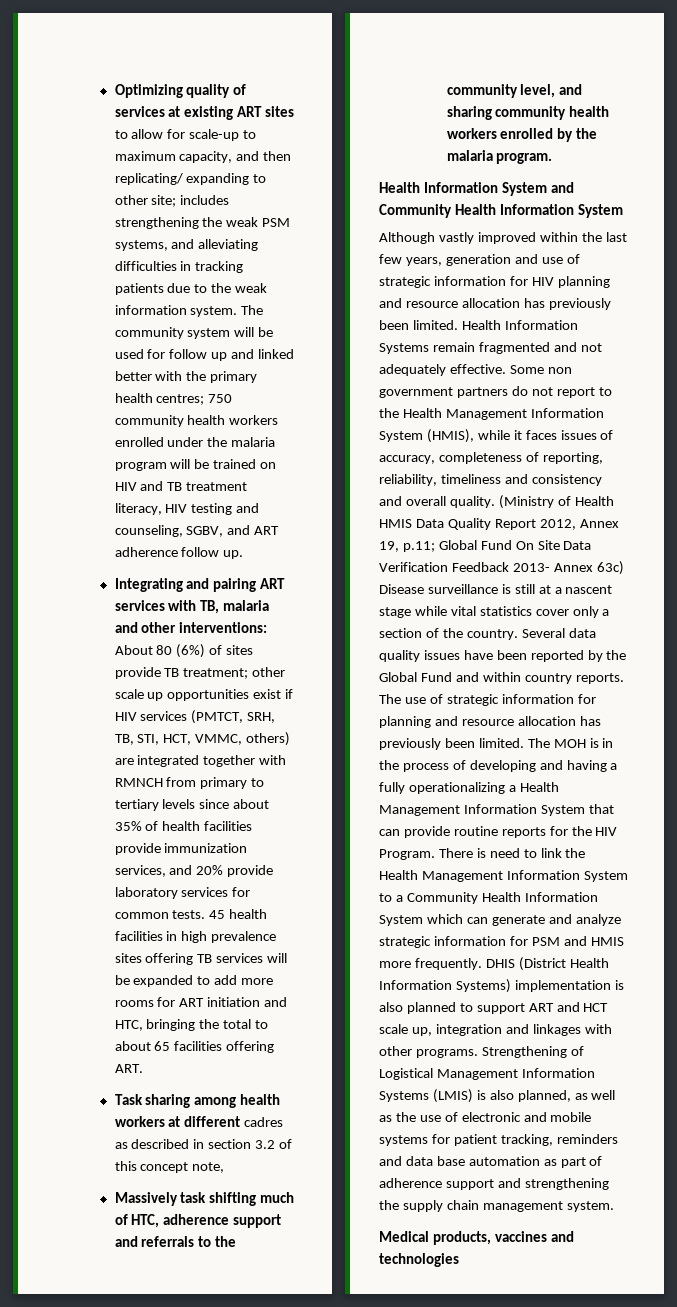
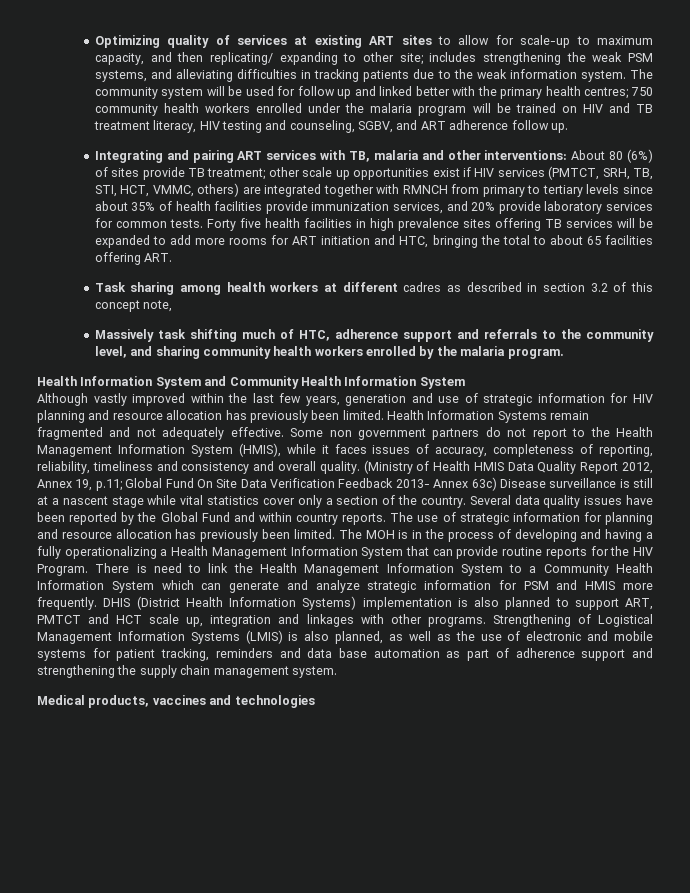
- 45 health facilities in high prevalence sites offering TB services will be expanded to add more rooms for ART initiation and HTC, bringing the total to about 65 facilities offering ART.
+ Forty five health facilities in high prevalence sites offering TB services will be expanded to add more rooms for ART initiation and HTC, bringing the total to about 65 facilities offering ART.
- DHIS (District Health Information Systems) implementation is also planned to support ART and HCT scale up, integration and linkages with other programs.
+ DHIS (District Health Information Systems) implementation is also planned to support ART, PMTCT and HCT scale up, integration and linkages with other programs.

